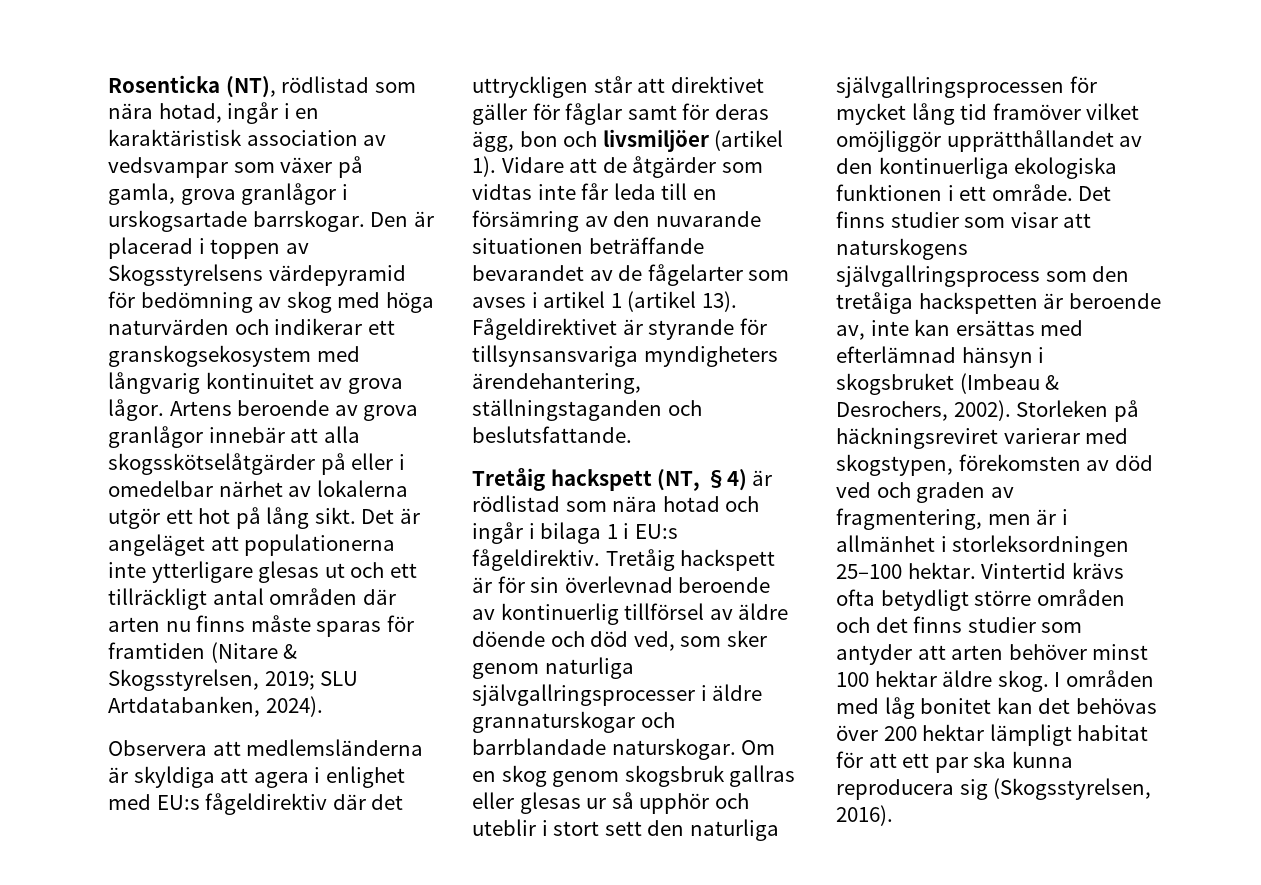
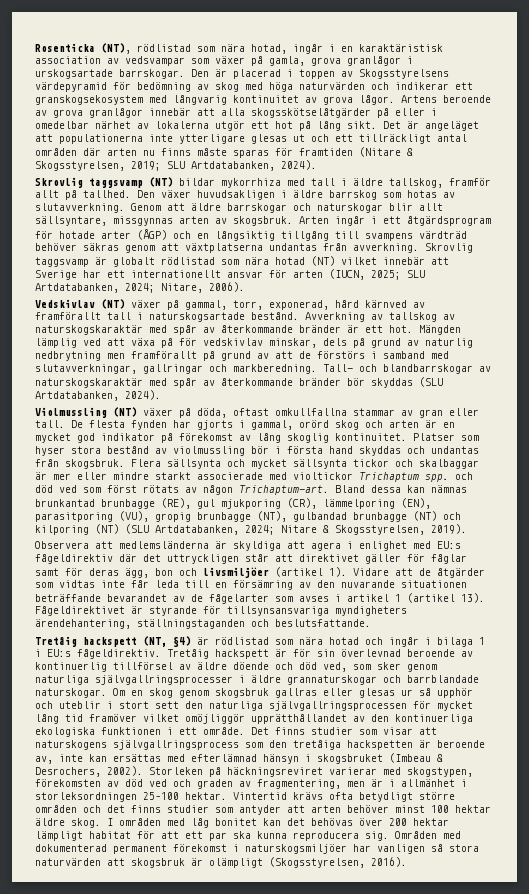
+ Skrovlig taggsvamp (NT) bildar mykorrhiza med tall i äldre tallskog, framför allt på tallhed. Den växer huvudsakligen i äldre barrskog som hotas av slutavverkning. Genom att äldre barrskogar och naturskogar blir allt sällsyntare, missgynnas arten av skogsbruk. Arten ingår i ett åtgärdsprogram för hotade arter (ÅGP) och en långsiktig tillgång till svampens värdträd behöver säkras genom att växtplatserna undantas från avverkning. Skrovlig taggsvamp är globalt rödlistad som nära hotad (NT) vilket innebär att Sverige har ett internationellt ansvar för arten (IUCN, 2025; SLU Artdatabanken, 2024; Nitare, 2006).
+ Vedskivlav (NT) växer på gammal, torr, exponerad, hård kärnved av framförallt tall i naturskogsartade bestånd. Avverkning av tallskog av naturskogskaraktär med spår av återkommande bränder är ett hot. Mängden lämplig ved att växa på för vedskivlav minskar, dels på grund av naturlig nedbrytning men framförallt på grund av att de förstörs i samband med slutavverkningar, gallringar och markberedning. Tall- och blandbarrskogar av naturskogskaraktär med spår av återkommande bränder bör skyddas (SLU Artdatabanken, 2024).
+ Violmussling (NT) växer på döda, oftast omkullfallna stammar av gran eller tall. De flesta fynden har gjorts i gammal, orörd skog och arten är en mycket god indikator på förekomst av lång skoglig kontinuitet. Platser som hyser stora bestånd av violmussling bör i första hand skyddas och undantas från skogsbruk. Flera sällsynta och mycket sällsynta tickor och skalbaggar är mer eller mindre starkt associerade med violtickor Trichaptum spp. och död ved som först rötats av någon Trichaptum-art. Bland dessa kan nämnas brunkantad brunbagge (RE), gul mjukporing (CR), lämmelporing (EN), parasitporing (VU), gropig brunbagge (NT), gulbandad brunbagge (NT) och kilporing (NT) (SLU Artdatabanken, 2024; Nitare & Skogsstyrelsen, 2019).
- I områden med låg bonitet kan det behövas över 200 hektar lämpligt habitat för att ett par ska kunna reproducera sig (Skogsstyrelsen, 2016).
+ I områden med låg bonitet kan det behövas över 200 hektar lämpligt habitat för att ett par ska kunna reproducera sig. Områden med dokumenterad permanent förekomst i naturskogsmiljöer har vanligen så stora naturvärden att skogsbruk är olämpligt (Skogsstyrelsen, 2016).

